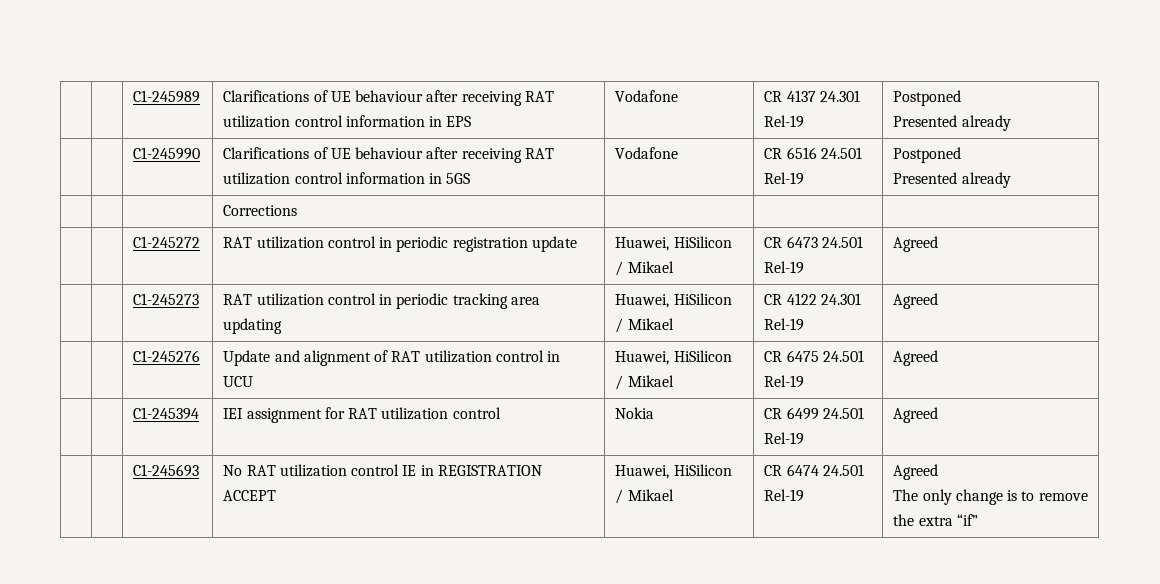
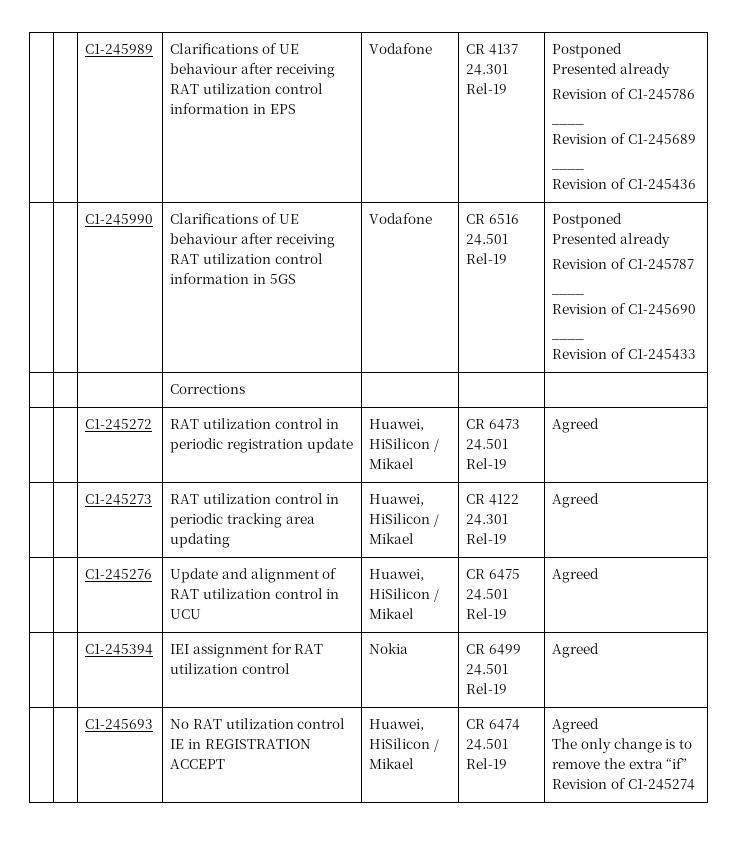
  | | C1-245989 | Clarifications of UE behaviour after receiving RAT utilization control information in EPS | Vodafone | CR 4137 24.301 Rel-19 | Postponed
  Presented already
+ Revision of C1-245786
+ ____
+ Revision of C1-245689
+ ____
+ Revision of C1-245436
  | | C1-245990 | Clarifications of UE behaviour after receiving RAT utilization control information in 5GS | Vodafone | CR 6516 24.501 Rel-19 | Postponed
  Presented already
+ Revision of C1-245787
+ ____
+ Revision of C1-245690
+ ____
+ Revision of C1-245433
  | | C1-245693 | No RAT utilization control IE in REGISTRATION ACCEPT | Huawei, HiSilicon / Mikael | CR 6474 24.501 Rel-19 | Agreed
- The only change is to remove the extra “if”
+ The only change is to remove the extra “if” Revision of C1-245274

